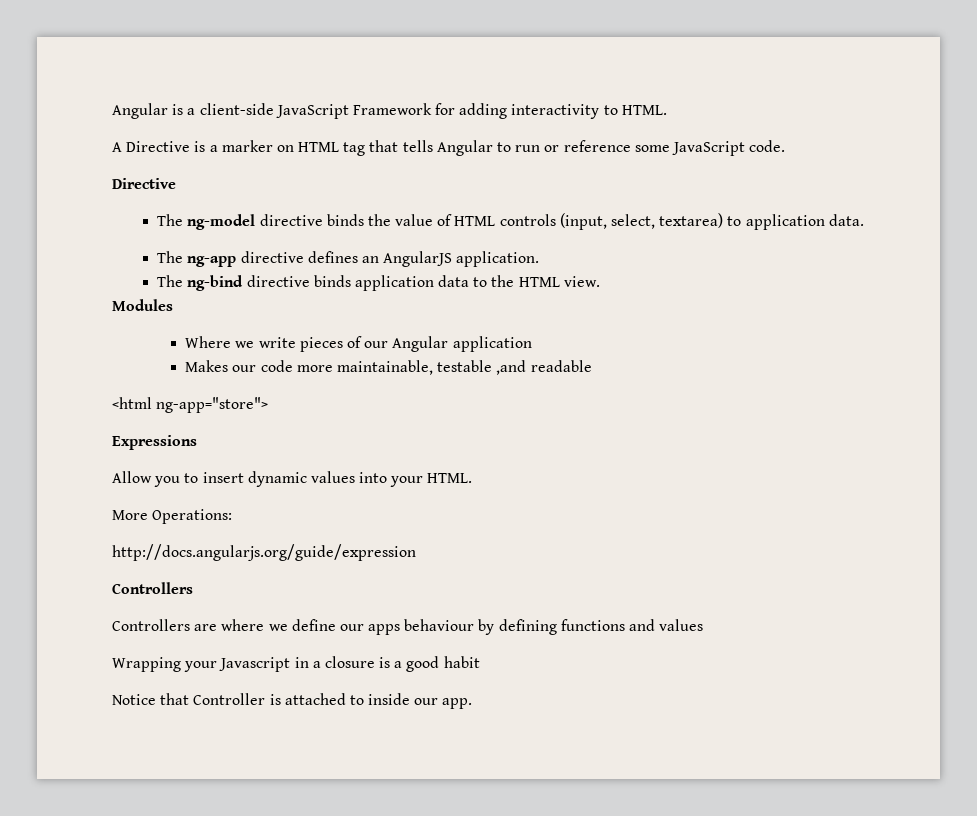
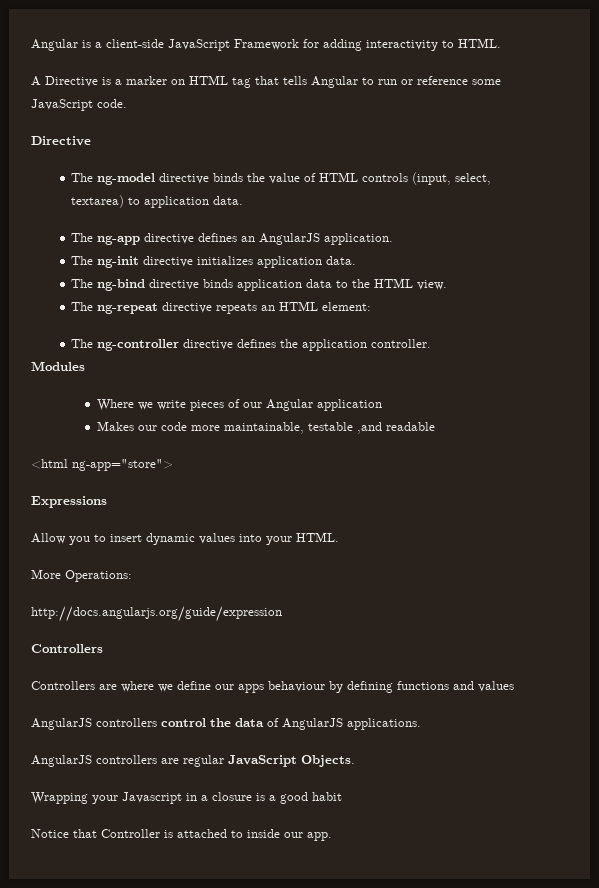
+ The ng-init directive initializes application data.
+ The ng-repeat directive repeats an HTML element:
+ The ng-controller directive defines the application controller.
+ AngularJS controllers control the data of AngularJS applications.
+ AngularJS controllers are regular JavaScript Objects.

